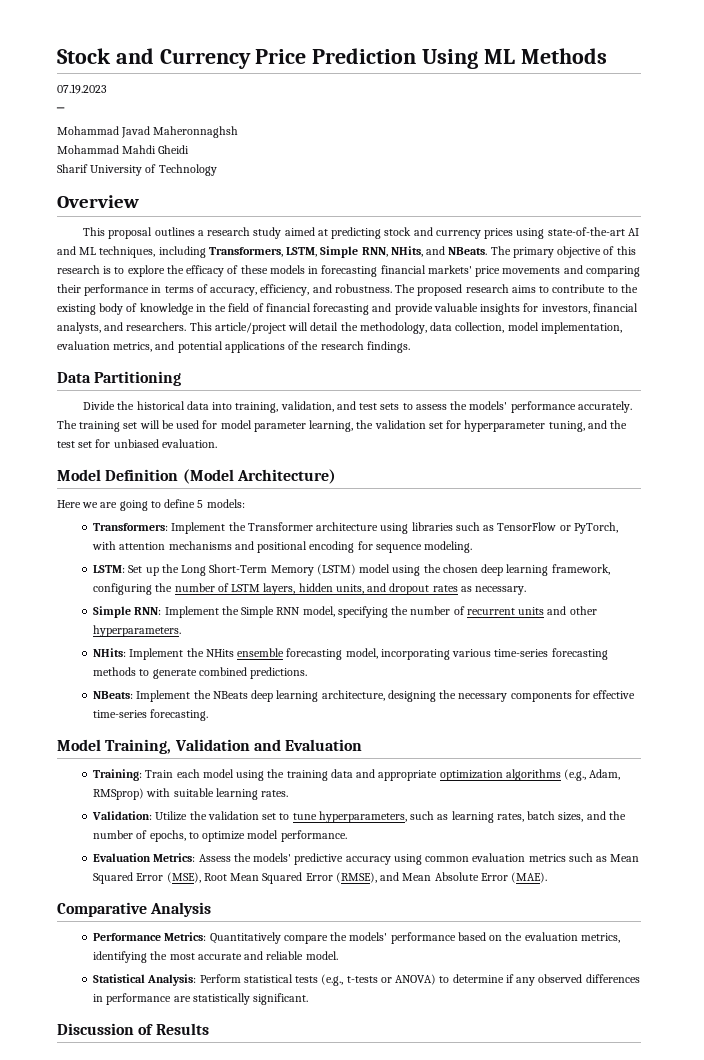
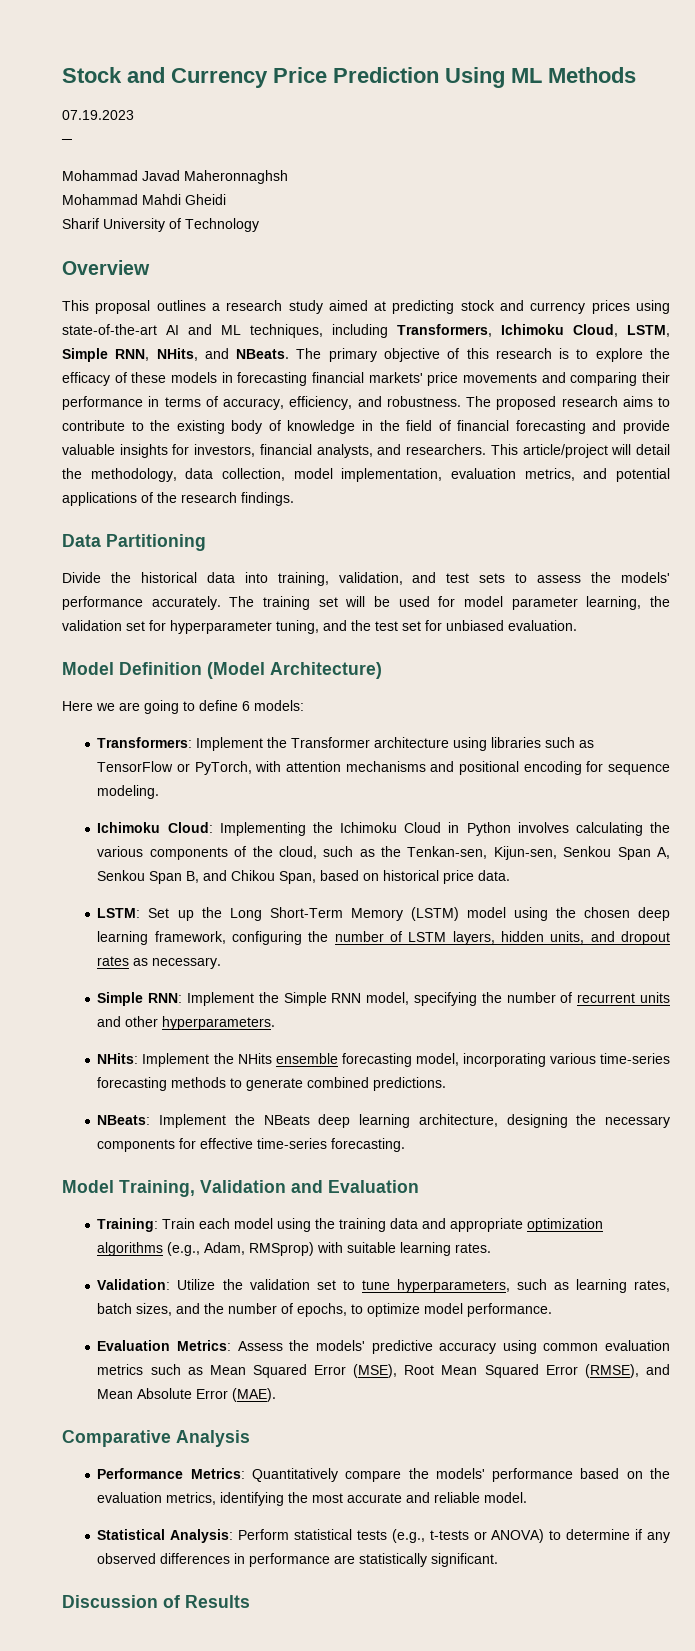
- This proposal outlines a research study aimed at predicting stock and currency prices using state-of-the-art AI and ML techniques, including Transformers, LSTM, Simple RNN, NHits, and NBeats.
+ This proposal outlines a research study aimed at predicting stock and currency prices using state-of-the-art AI and ML techniques, including Transformers, Ichimoku Cloud, LSTM, Simple RNN, NHits, and NBeats.
- Here we are going to define 5 models:
+ Here we are going to define 6 models:
+ Ichimoku Cloud: Implementing the Ichimoku Cloud in Python involves calculating the various components of the cloud, such as the Tenkan-sen, Kijun-sen, Senkou Span A, Senkou Span B, and Chikou Span, based on historical price data.

